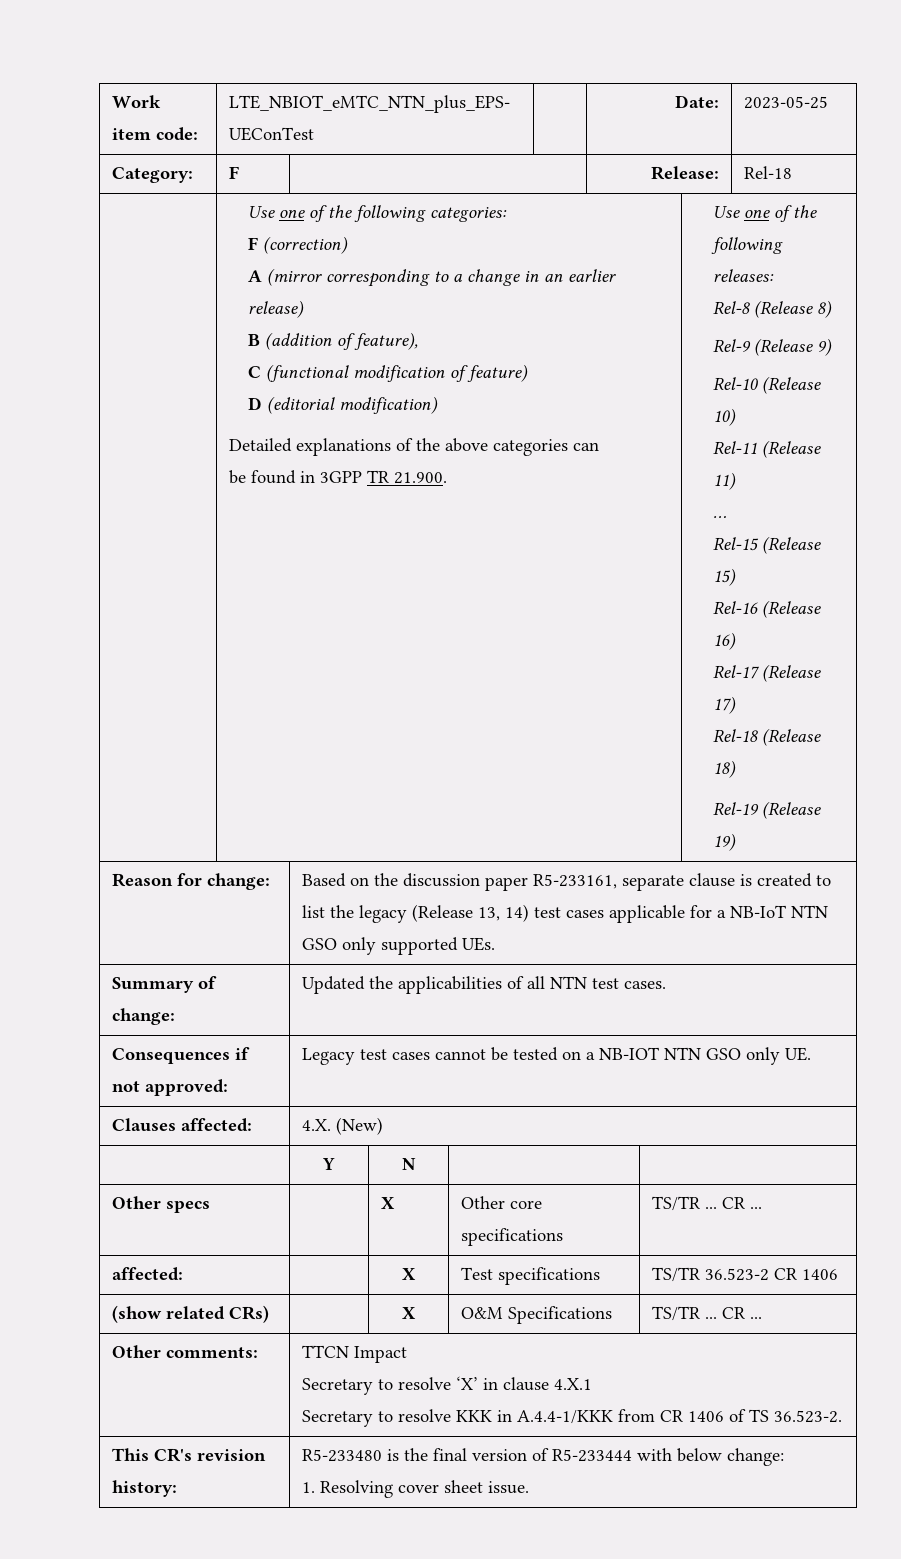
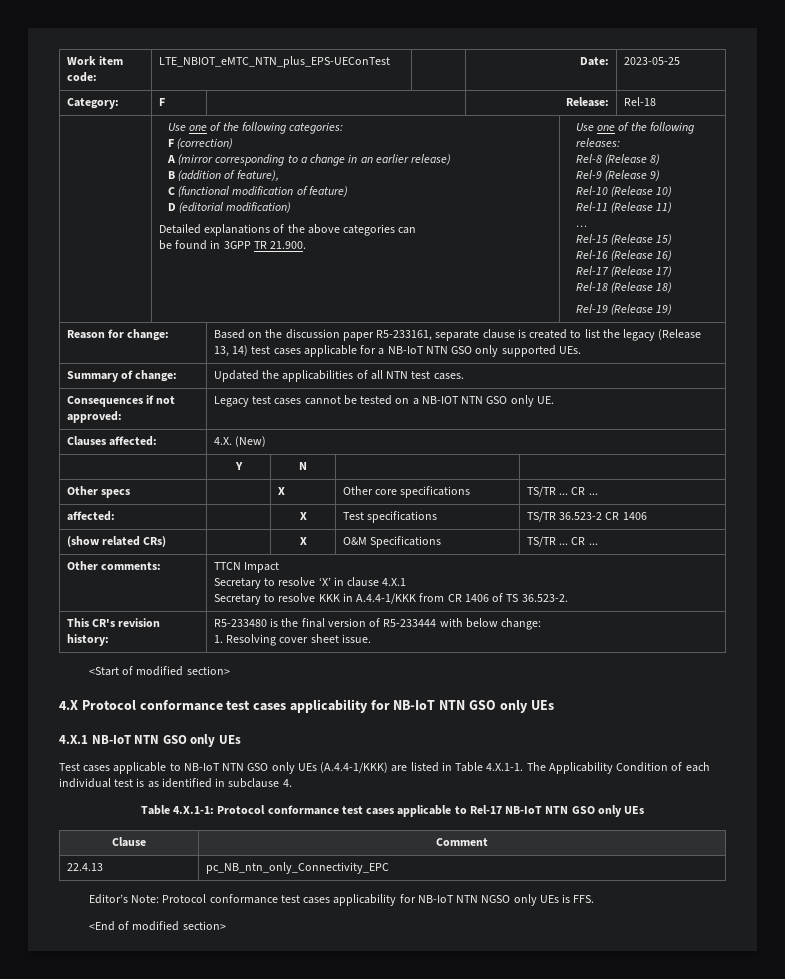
+ <Start of modified section>
+ 4.X Protocol conformance test cases applicability for NB-IoT NTN GSO only UEs
+ 4.X.1 NB-IoT NTN GSO only UEs
+ Test cases applicable to NB-IoT NTN GSO only UEs (A.4.4-1/KKK) are listed in Table 4.X.1-1. The Applicability Condition of each individual test is as identified in subclause 4.
+ Table 4.X.1-1: Protocol conformance test cases applicable to Rel-17 NB-IoT NTN GSO only UEs
+ Clause | Comment
+ 22.4.13 | pc_NB_ntn_only_Connectivity_EPC
+ Editor’s Note: Protocol conformance test cases applicability for NB-IoT NTN NGSO only UEs is FFS.
+ <End of modified section>

